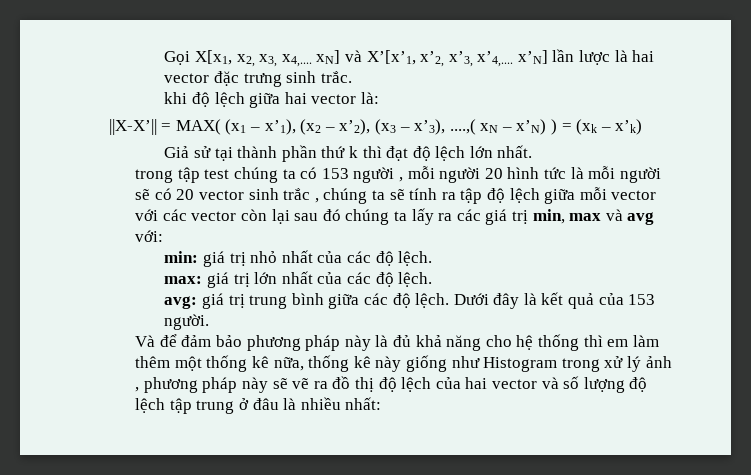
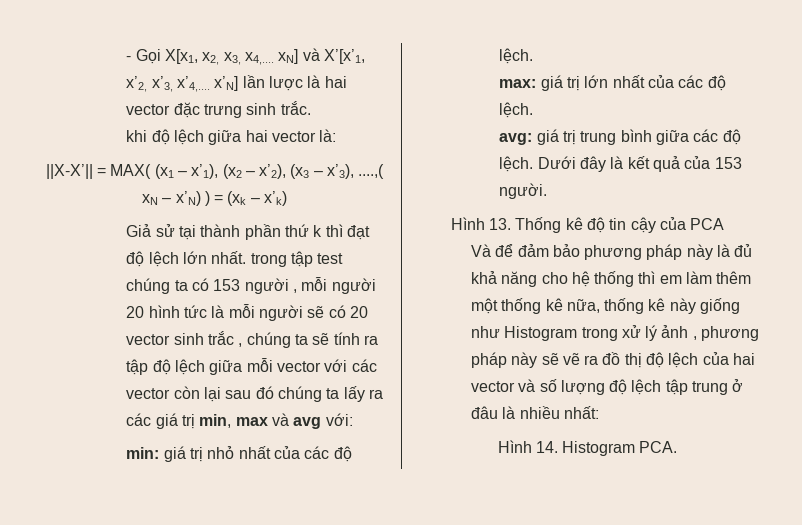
- Gọi X[x1, x2, x3, x4,.... xN] và X’[x’1, x’2, x’3, x’4,.... x’N] lần lược là hai vector đặc trưng sinh trắc.
+ - Gọi X[x1, x2, x3, x4,.... xN] và X’[x’1, x’2, x’3, x’4,.... x’N] lần lược là hai vector đặc trưng sinh trắc.
- Giả sử tại thành phần thứ k thì đạt độ lệch lớn nhất.
- trong tập test chúng ta có 153 người , mỗi người 20 hình tức là mỗi người sẽ có 20 vector sinh trắc , chúng ta sẽ tính ra tập độ lệch giữa mỗi vector với các vector còn lại sau đó chúng ta lấy ra các giá trị min, max và avg với:
+ Giả sử tại thành phần thứ k thì đạt độ lệch lớn nhất. trong tập test chúng ta có 153 người , mỗi người 20 hình tức là mỗi người sẽ có 20 vector sinh trắc , chúng ta sẽ tính ra tập độ lệch giữa mỗi vector với các vector còn lại sau đó chúng ta lấy ra các giá trị min, max và avg với:
+ Hình 13. Thống kê độ tin cậy của PCA
+ Hình 14. Histogram PCA.

